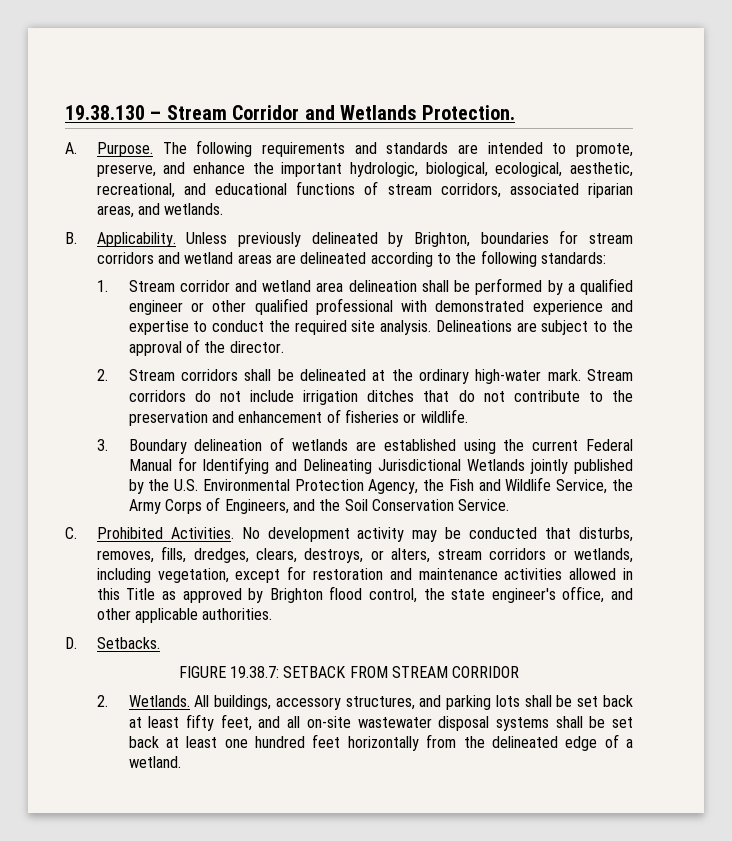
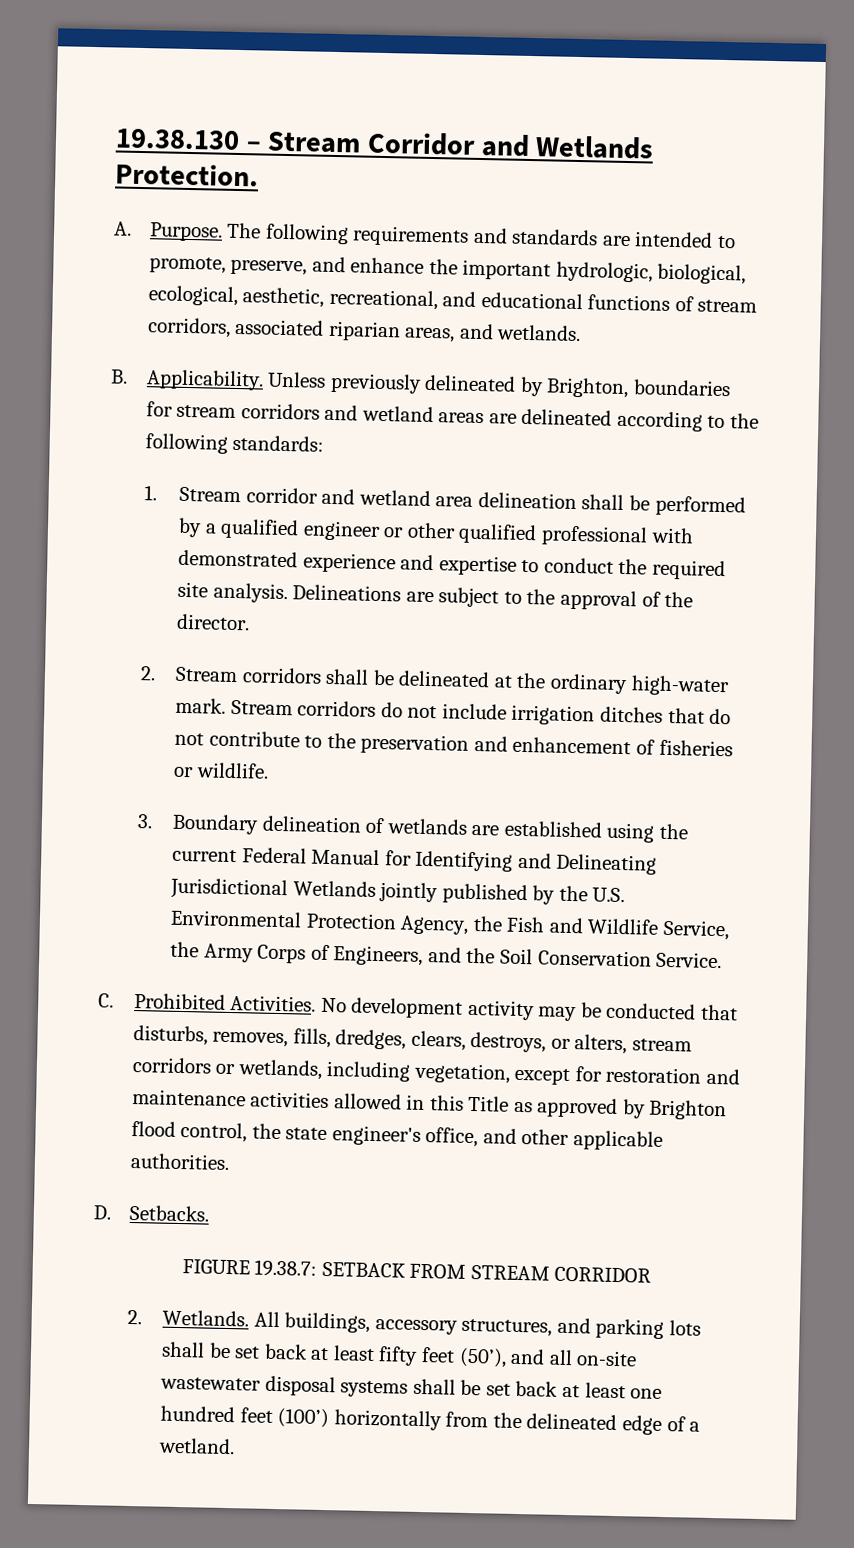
- All buildings, accessory structures, and parking lots shall be set back at least fifty feet, and all on-site wastewater disposal systems shall be set back at least one hundred feet horizontally from the delineated edge of a wetland.
+ All buildings, accessory structures, and parking lots shall be set back at least fifty feet (50’), and all on-site wastewater disposal systems shall be set back at least one hundred feet (100’) horizontally from the delineated edge of a wetland.

